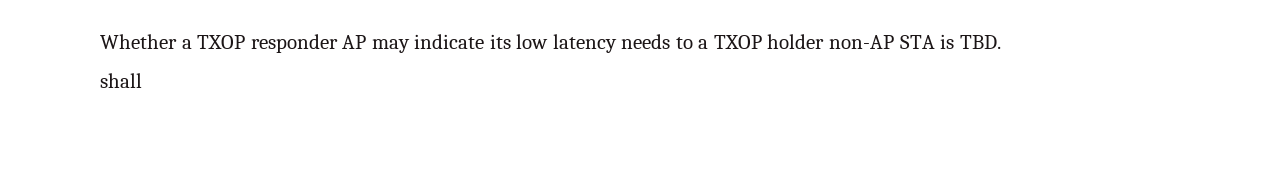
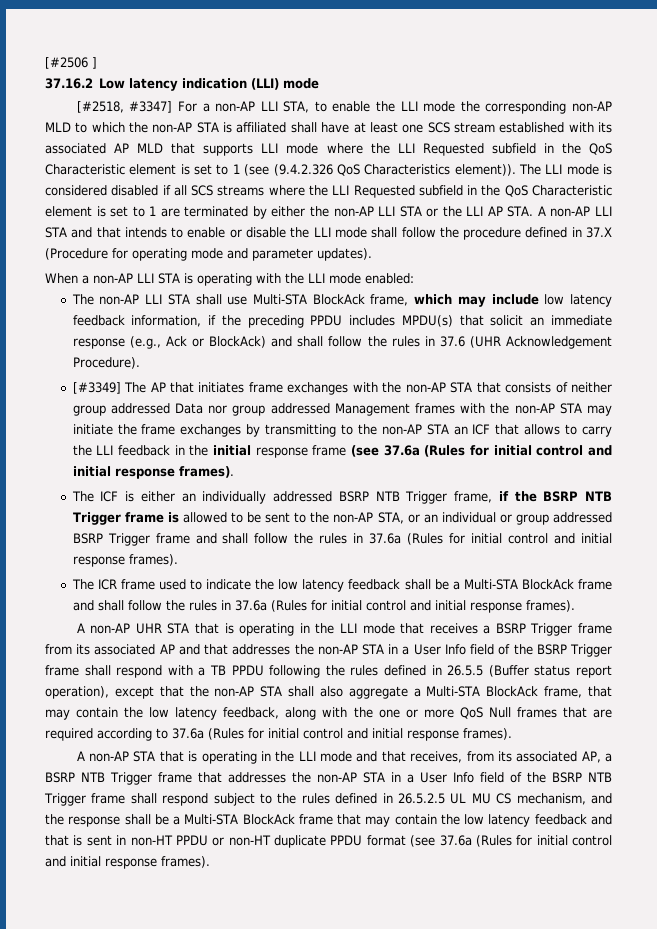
- Whether a TXOP responder AP may indicate its low latency needs to a TXOP holder non-AP STA is TBD.
- shall
+ [#2506 ]
+ 37.16.2 Low latency indication (LLI) mode
+ [#2518, #3347] For a non-AP LLI STA, to enable the LLI mode the corresponding non-AP MLD to which the non-AP STA is affiliated shall have at least one SCS stream established with its associated AP MLD that supports LLI mode where the LLI Requested subfield in the QoS Characteristic element is set to 1 (see (9.4.2.326 QoS Characteristics element)). The LLI mode is considered disabled if all SCS streams where the LLI Requested subfield in the QoS Characteristic element is set to 1 are terminated by either the non-AP LLI STA or the LLI AP STA. A non-AP LLI STA and that intends to enable or disable the LLI mode shall follow the procedure defined in 37.X (Procedure for operating mode and parameter updates).
+ When a non-AP LLI STA is operating with the LLI mode enabled:
+ The non-AP LLI STA shall use Multi-STA BlockAck frame, which may include low latency feedback information, if the preceding PPDU includes MPDU(s) that solicit an immediate response (e.g., Ack or BlockAck) and shall follow the rules in 37.6 (UHR Acknowledgement Procedure).
+ [#3349] The AP that initiates frame exchanges with the non-AP STA that consists of neither group addressed Data nor group addressed Management frames with the non-AP STA may initiate the frame exchanges by transmitting to the non-AP STA an ICF that allows to carry the LLI feedback in the initial response frame (see 37.6a (Rules for initial control and initial response frames).
+ The ICF is either an individually addressed BSRP NTB Trigger frame, if the BSRP NTB Trigger frame is allowed to be sent to the non-AP STA, or an individual or group addressed BSRP Trigger frame and shall follow the rules in 37.6a (Rules for initial control and initial response frames).
+ The ICR frame used to indicate the low latency feedback shall be a Multi-STA BlockAck frame and shall follow the rules in 37.6a (Rules for initial control and initial response frames).
+ A non-AP UHR STA that is operating in the LLI mode that receives a BSRP Trigger frame from its associated AP and that addresses the non-AP STA in a User Info field of the BSRP Trigger frame shall respond with a TB PPDU following the rules defined in 26.5.5 (Buffer status report operation), except that the non-AP STA shall also aggregate a Multi-STA BlockAck frame, that may contain the low latency feedback, along with the one or more QoS Null frames that are required according to 37.6a (Rules for initial control and initial response frames).
+ A non-AP STA that is operating in the LLI mode and that receives, from its associated AP, a BSRP NTB Trigger frame that addresses the non-AP STA in a User Info field of the BSRP NTB Trigger frame shall respond subject to the rules defined in 26.5.2.5 UL MU CS mechanism, and the response shall be a Multi-STA BlockAck frame that may contain the low latency feedback and that is sent in non-HT PPDU or non-HT duplicate PPDU format (see 37.6a (Rules for initial control and initial response frames).

